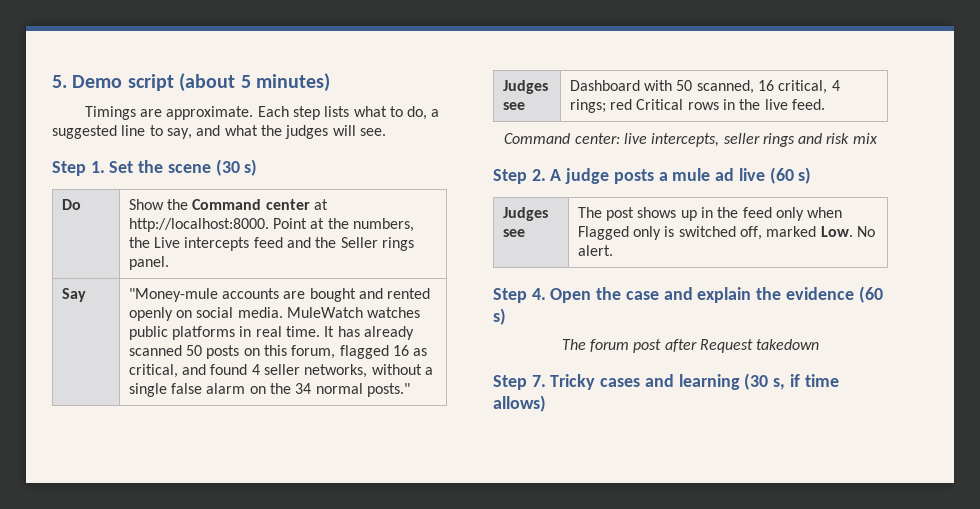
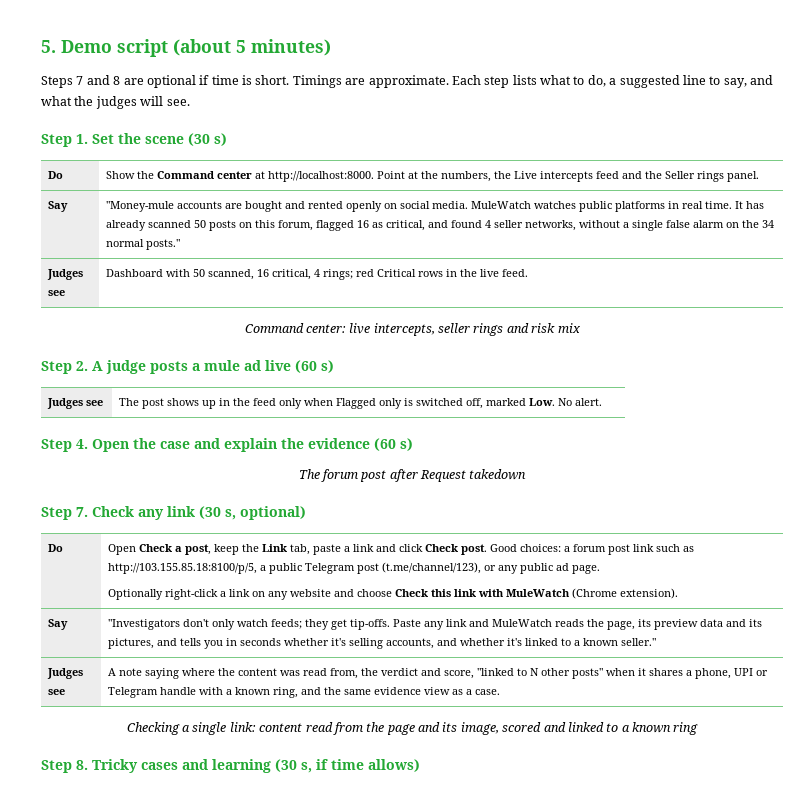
+ Steps 7 and 8 are optional if time is short.
- Step 7. Tricky cases and learning (30 s, if time allows)
+ Step 7. Check any link (30 s, optional)
+ Do | Open Check a post, keep the Link tab, paste a link and click Check post. Good choices: a forum post link such as http://103.155.85.18:8100/p/5, a public Telegram post (t.me/channel/123), or any public ad page.
+ Optionally right-click a link on any website and choose Check this link with MuleWatch (Chrome extension).
+ Say | "Investigators don't only watch feeds; they get tip-offs. Paste any link and MuleWatch reads the page, its preview data and its pictures, and tells you in seconds whether it's selling accounts, and whether it's linked to a known seller."
+ Judges see | A note saying where the content was read from, the verdict and score, "linked to N other posts" when it shares a phone, UPI or Telegram handle with a known ring, and the same evidence view as a case.
+ Checking a single link: content read from the page and its image, scored and linked to a known ring
+ Step 8. Tricky cases and learning (30 s, if time allows)

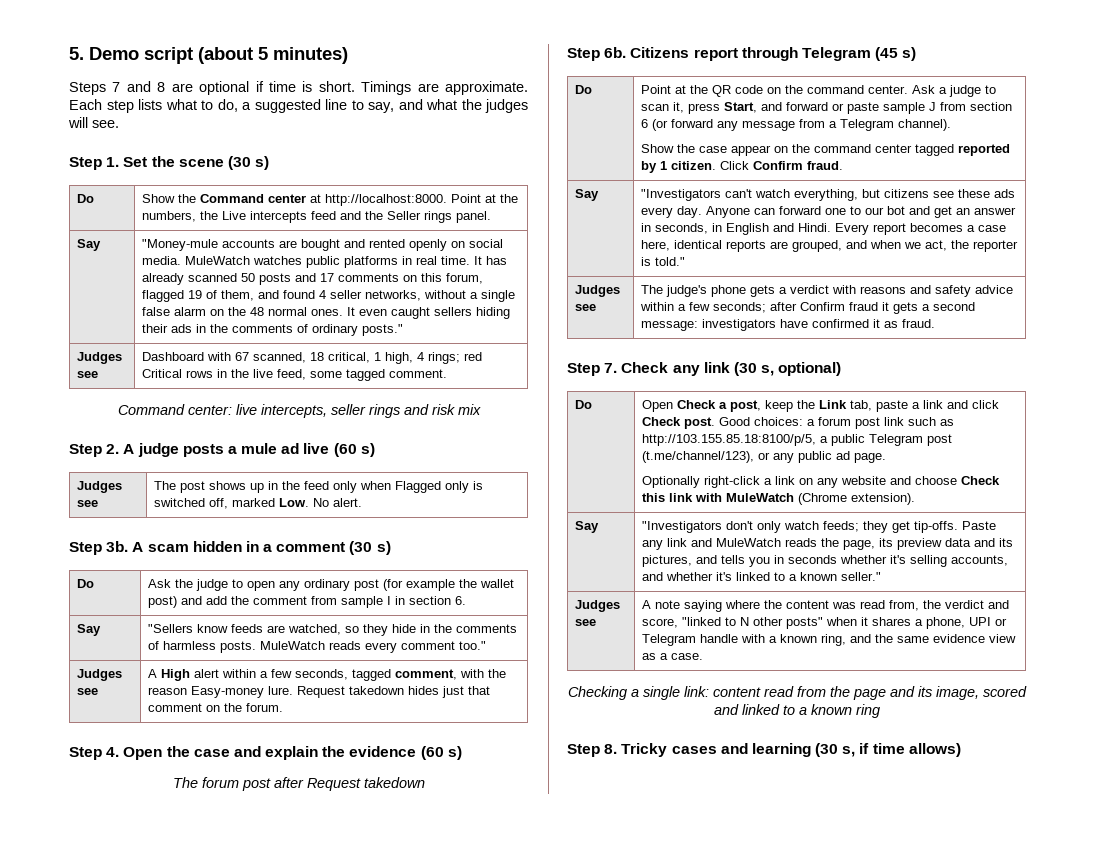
- It has already scanned 50 posts on this forum, flagged 16 as critical, and found 4 seller networks, without a single false alarm on the 34 normal posts."
+ It has already scanned 50 posts and 17 comments on this forum, flagged 19 of them, and found 4 seller networks, without a single false alarm on the 48 normal ones. It even caught sellers hiding their ads in the comments of ordinary posts."
- Judges see | Dashboard with 50 scanned, 16 critical, 4 rings; red Critical rows in the live feed.
+ Judges see | Dashboard with 67 scanned, 18 critical, 1 high, 4 rings; red Critical rows in the live feed, some tagged comment.
+ Step 3b. A scam hidden in a comment (30 s)
+ Do | Ask the judge to open any ordinary post (for example the wallet post) and add the comment from sample I in section 6.
+ Say | "Sellers know feeds are watched, so they hide in the comments of harmless posts. MuleWatch reads every comment too."
+ Judges see | A High alert within a few seconds, tagged comment, with the reason Easy-money lure. Request takedown hides just that comment on the forum.
+ Step 6b. Citizens report through Telegram (45 s)
+ Do | Point at the QR code on the command center. Ask a judge to scan it, press Start, and forward or paste sample J from section 6 (or forward any message from a Telegram channel).
+ Show the case appear on the command center tagged reported by 1 citizen. Click Confirm fraud.
+ Say | "Investigators can't watch everything, but citizens see these ads every day. Anyone can forward one to our bot and get an answer in seconds, in English and Hindi. Every report becomes a case here, identical reports are grouped, and when we act, the reporter is told."
+ Judges see | The judge's phone gets a verdict with reasons and safety advice within a few seconds; after Confirm fraud it gets a second message: investigators have confirmed it as fraud.

